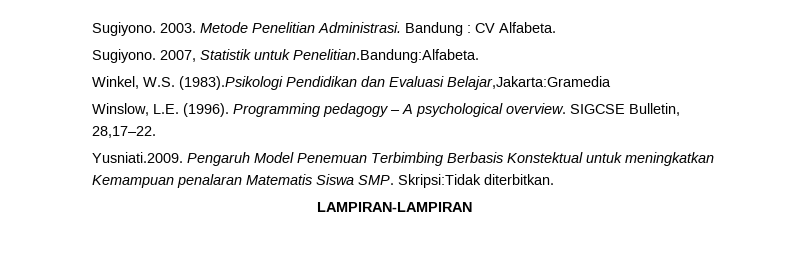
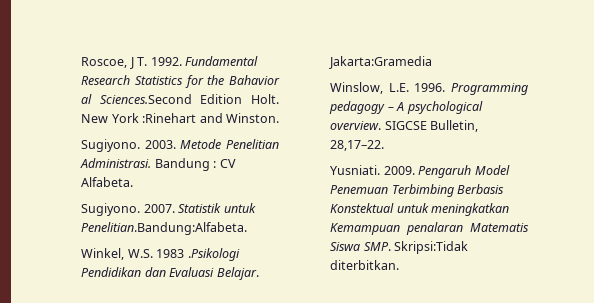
+ Roscoe, J T. 1992. Fundamental Research Statistics for the Bahavior al Sciences.Second Edition Holt. New York :Rinehart and Winston.
- 2007, Statistik untuk Penelitian.Bandung:Alfabeta.
+ 2007. Statistik untuk Penelitian.Bandung:Alfabeta.
- Winkel, W.S. (1983).Psikologi Pendidikan dan Evaluasi Belajar,Jakarta:Gramedia
+ Winkel, W.S. 1983 .Psikologi Pendidikan dan Evaluasi Belajar. Jakarta:Gramedia
- Winslow, L.E. (1996).
+ Winslow, L.E. 1996.
- Yusniati.2009. Pengaruh Model Penemuan Terbimbing Berbasis Konstektual untuk meningkatkan Kemampuan penalaran Matematis Siswa SMP. Skripsi:Tidak diterbitkan.
+ Yusniati. 2009. Pengaruh Model Penemuan Terbimbing Berbasis Konstektual untuk meningkatkan Kemampuan penalaran Matematis Siswa SMP. Skripsi:Tidak diterbitkan.
- LAMPIRAN-LAMPIRAN

